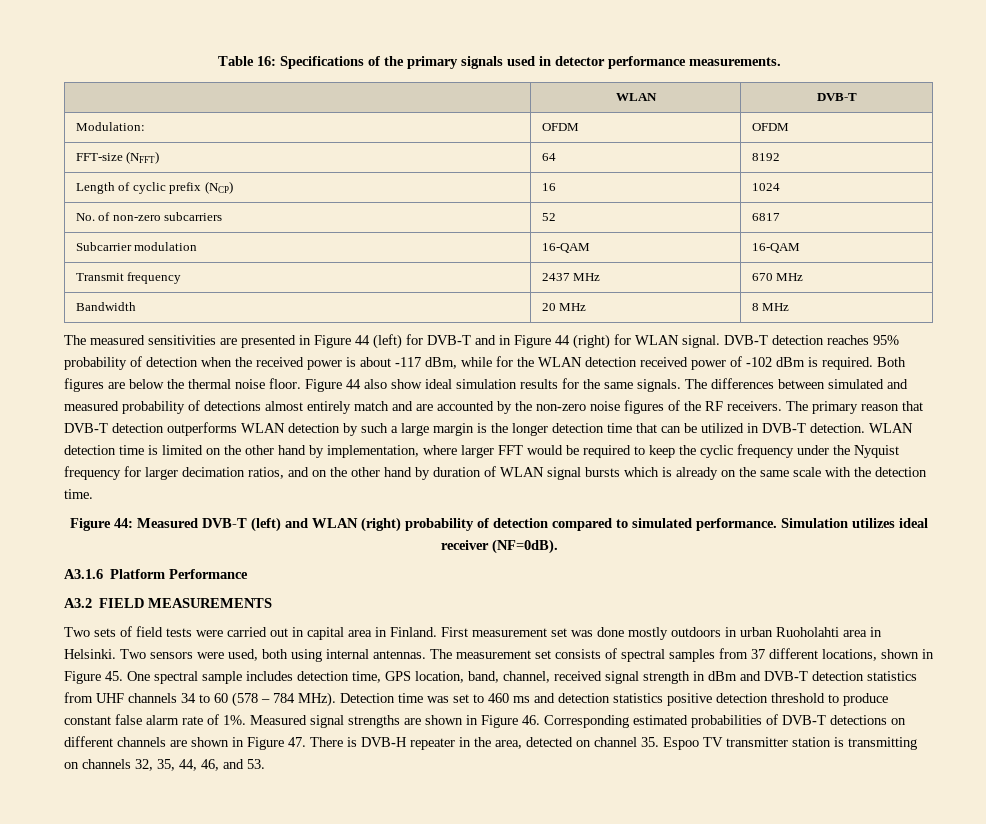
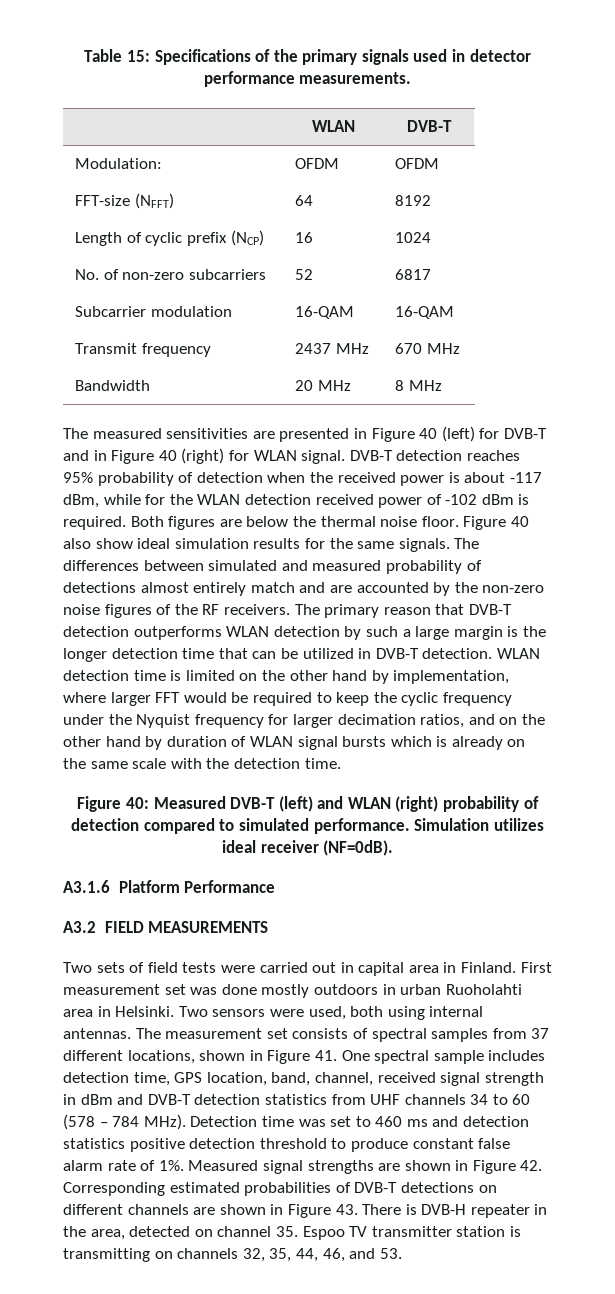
- Table 16: Specifications of the primary signals used in detector performance measurements.
+ Table 15: Specifications of the primary signals used in detector performance measurements.
- The measured sensitivities are presented in Figure 44 (left) for DVB-T and in Figure 44 (right) for WLAN signal.
+ The measured sensitivities are presented in Figure 40 (left) for DVB-T and in Figure 40 (right) for WLAN signal.
- Figure 44 also show ideal simulation results for the same signals.
+ Figure 40 also show ideal simulation results for the same signals.
- Figure 44: Measured DVB-T (left) and WLAN (right) probability of detection compared to simulated performance.
+ Figure 40: Measured DVB-T (left) and WLAN (right) probability of detection compared to simulated performance.
- The measurement set consists of spectral samples from 37 different locations, shown in Figure 45. One spectral sample includes detection time, GPS location, band, channel, received signal strength in dBm and DVB-T detection statistics from UHF channels 34 to 60 (578 – 784 MHz).
+ The measurement set consists of spectral samples from 37 different locations, shown in Figure 41. One spectral sample includes detection time, GPS location, band, channel, received signal strength in dBm and DVB-T detection statistics from UHF channels 34 to 60 (578 – 784 MHz).
- Measured signal strengths are shown in Figure 46. Corresponding estimated probabilities of DVB-T detections on different channels are shown in Figure 47. There is DVB-H repeater in the area, detected on channel 35. Espoo TV transmitter station is transmitting on channels 32, 35, 44, 46, and 53.
+ Measured signal strengths are shown in Figure 42. Corresponding estimated probabilities of DVB-T detections on different channels are shown in Figure 43. There is DVB-H repeater in the area, detected on channel 35. Espoo TV transmitter station is transmitting on channels 32, 35, 44, 46, and 53.

